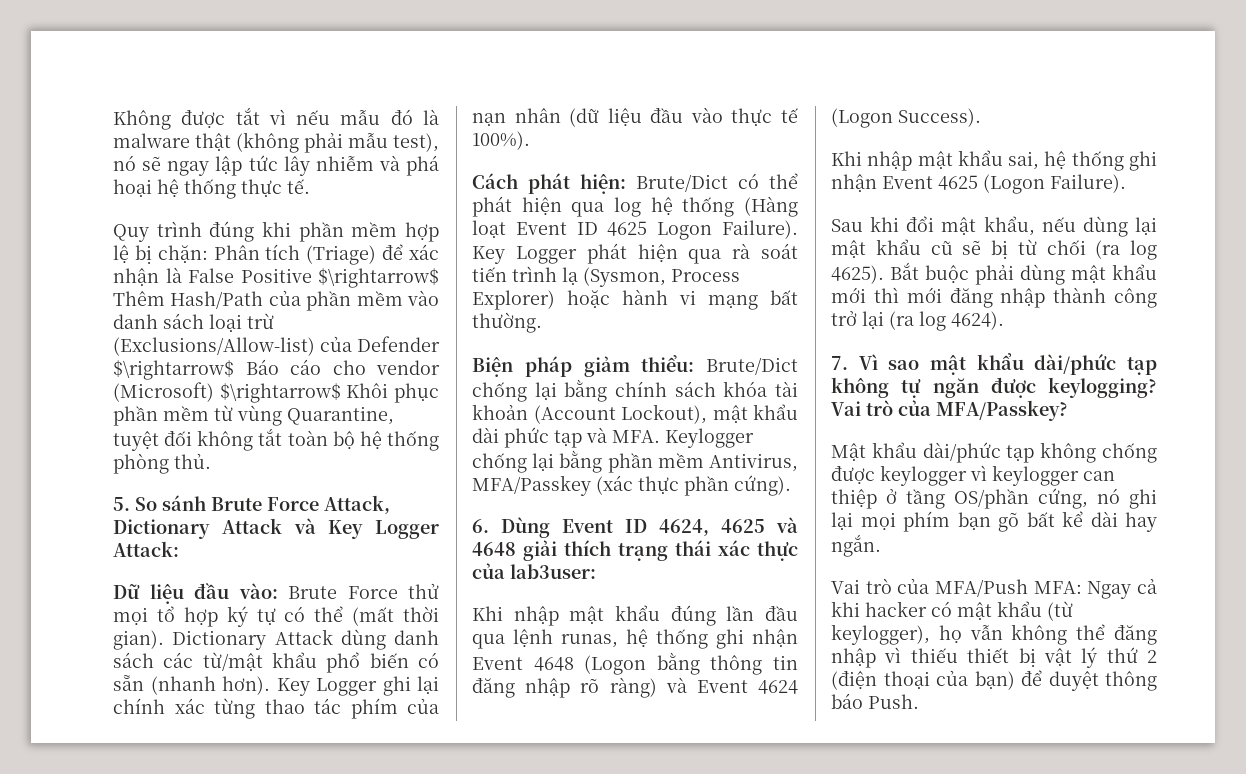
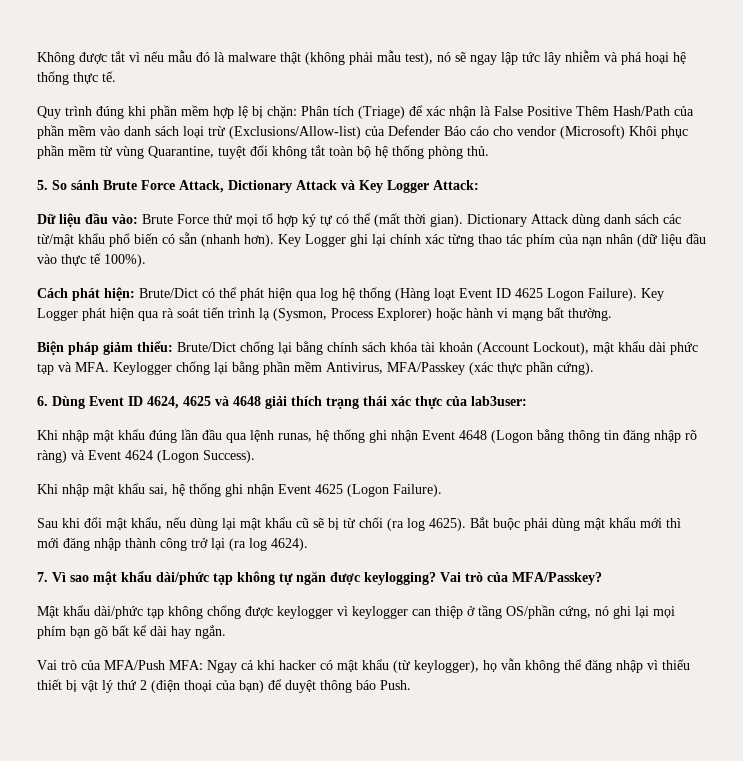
- Quy trình đúng khi phần mềm hợp lệ bị chặn: Phân tích (Triage) để xác nhận là False Positive $\rightarrow$ Thêm Hash/Path của phần mềm vào danh sách loại trừ (Exclusions/Allow-list) của Defender $\rightarrow$ Báo cáo cho vendor (Microsoft) $\rightarrow$ Khôi phục phần mềm từ vùng Quarantine, tuyệt đối không tắt toàn bộ hệ thống phòng thủ.
+ Quy trình đúng khi phần mềm hợp lệ bị chặn: Phân tích (Triage) để xác nhận là False Positive Thêm Hash/Path của phần mềm vào danh sách loại trừ (Exclusions/Allow-list) của Defender Báo cáo cho vendor (Microsoft) Khôi phục phần mềm từ vùng Quarantine, tuyệt đối không tắt toàn bộ hệ thống phòng thủ.

